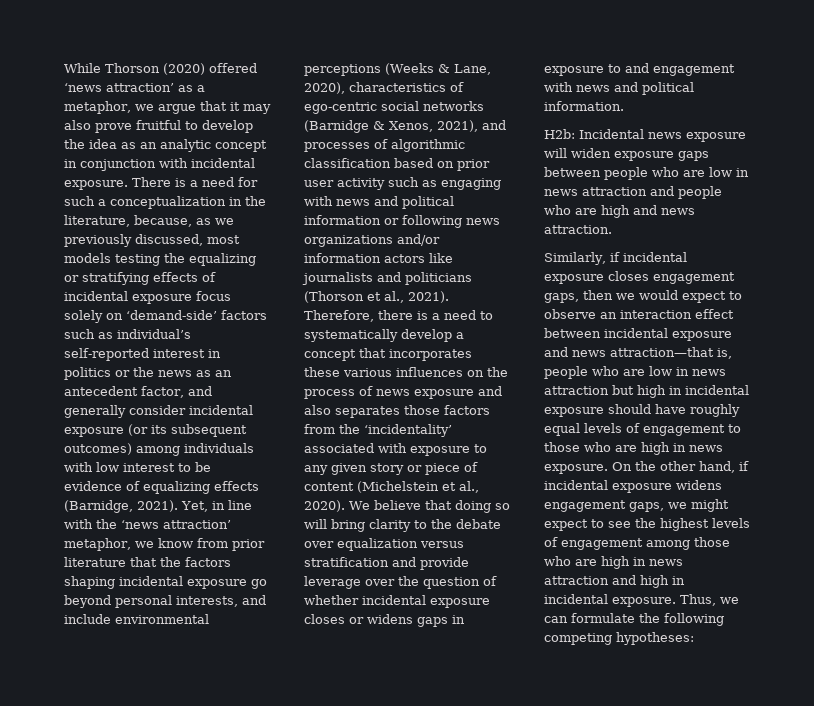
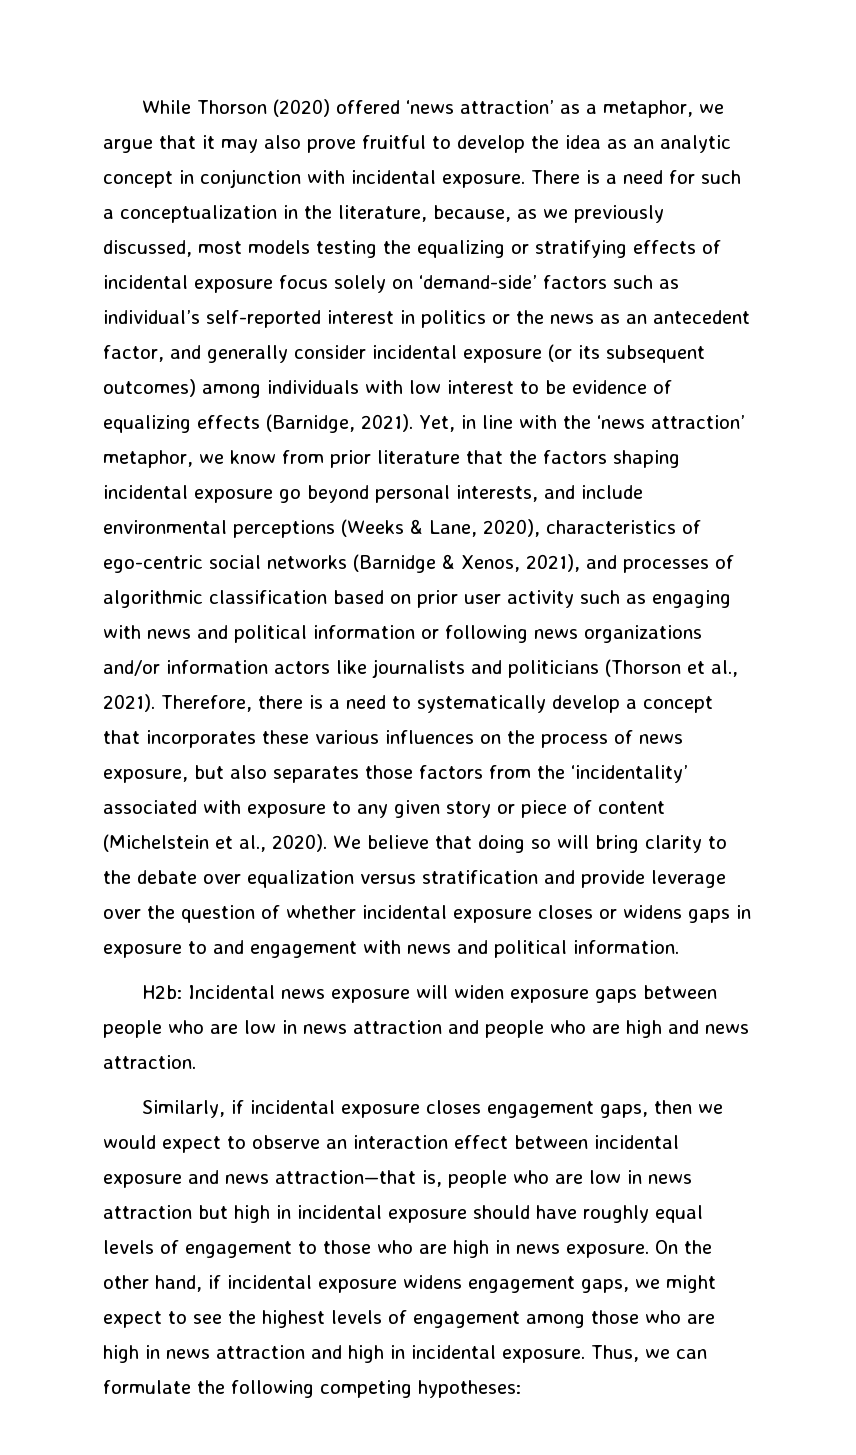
- Therefore, there is a need to systematically develop a concept that incorporates these various influences on the process of news exposure and also separates those factors from the ‘incidentality’ associated with exposure to any given story or piece of content (Michelstein et al., 2020).
+ Therefore, there is a need to systematically develop a concept that incorporates these various influences on the process of news exposure, but also separates those factors from the ‘incidentality’ associated with exposure to any given story or piece of content (Michelstein et al., 2020).

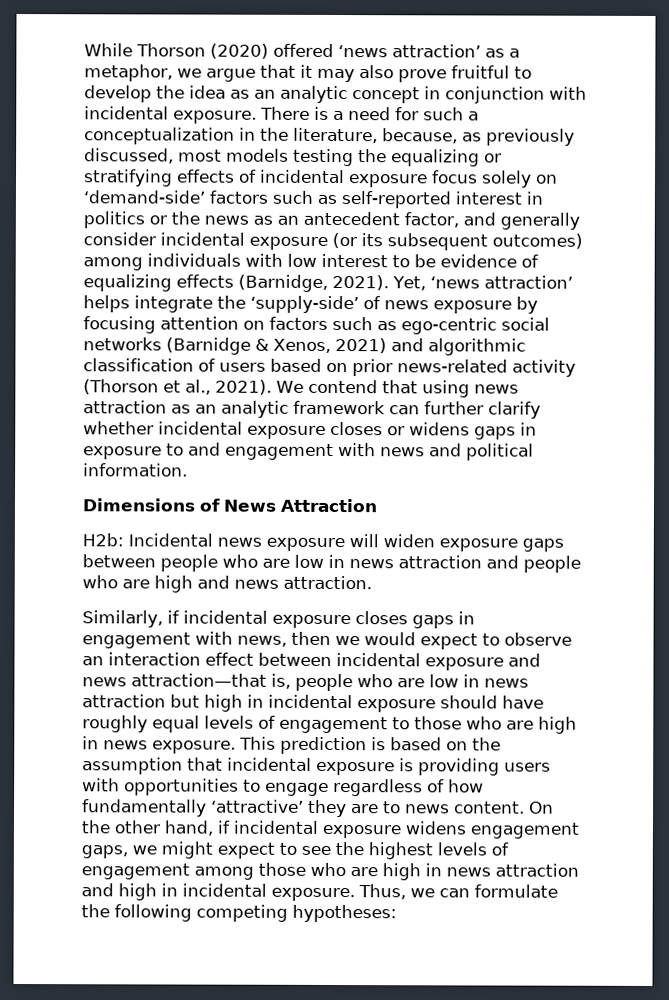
- There is a need for such a conceptualization in the literature, because, as we previously discussed, most models testing the equalizing or stratifying effects of incidental exposure focus solely on ‘demand-side’ factors such as individual’s self-reported interest in politics or the news as an antecedent factor, and generally consider incidental exposure (or its subsequent outcomes) among individuals with low interest to be evidence of equalizing effects (Barnidge, 2021).
+ There is a need for such a conceptualization in the literature, because, as previously discussed, most models testing the equalizing or stratifying effects of incidental exposure focus solely on ‘demand-side’ factors such as self-reported interest in politics or the news as an antecedent factor, and generally consider incidental exposure (or its subsequent outcomes) among individuals with low interest to be evidence of equalizing effects (Barnidge, 2021).
- Yet, in line with the ‘news attraction’ metaphor, we know from prior literature that the factors shaping incidental exposure go beyond personal interests, and include environmental perceptions (Weeks & Lane, 2020), characteristics of ego-centric social networks (Barnidge & Xenos, 2021), and processes of algorithmic classification based on prior user activity such as engaging with news and political information or following news organizations and/or information actors like journalists and politicians (Thorson et al., 2021). Therefore, there is a need to systematically develop a concept that incorporates these various influences on the process of news exposure, but also separates those factors from the ‘incidentality’ associated with exposure to any given story or piece of content (Michelstein et al., 2020). We believe that doing so will bring clarity to the debate over equalization versus stratification and provide leverage over the question of whether incidental exposure closes or widens gaps in exposure to and engagement with news and political information.
+ Yet, ‘news attraction’ helps integrate the ‘supply-side’ of news exposure by focusing attention on factors such as ego-centric social networks (Barnidge & Xenos, 2021) and algorithmic classification of users based on prior news-related activity (Thorson et al., 2021). We contend that using news attraction as an analytic framework can further clarify whether incidental exposure closes or widens gaps in exposure to and engagement with news and political information.
+ Dimensions of News Attraction
- Similarly, if incidental exposure closes engagement gaps, then we would expect to observe an interaction effect between incidental exposure and news attraction—that is, people who are low in news attraction but high in incidental exposure should have roughly equal levels of engagement to those who are high in news exposure.
+ Similarly, if incidental exposure closes gaps in engagement with news, then we would expect to observe an interaction effect between incidental exposure and news attraction—that is, people who are low in news attraction but high in incidental exposure should have roughly equal levels of engagement to those who are high in news exposure.
+ This prediction is based on the assumption that incidental exposure is providing users with opportunities to engage regardless of how fundamentally ‘attractive’ they are to news content.

